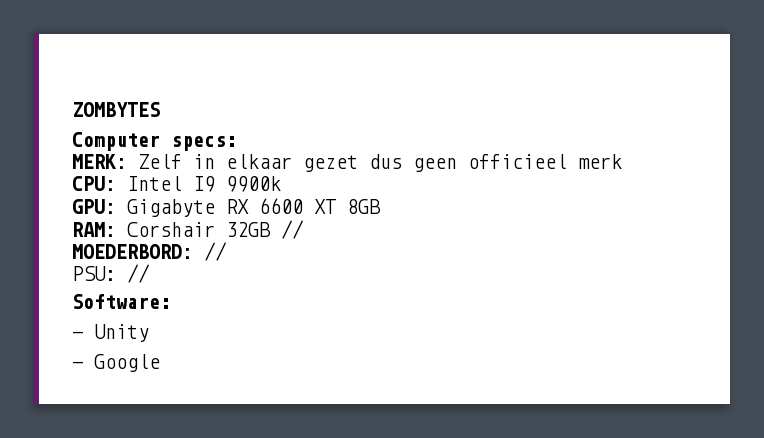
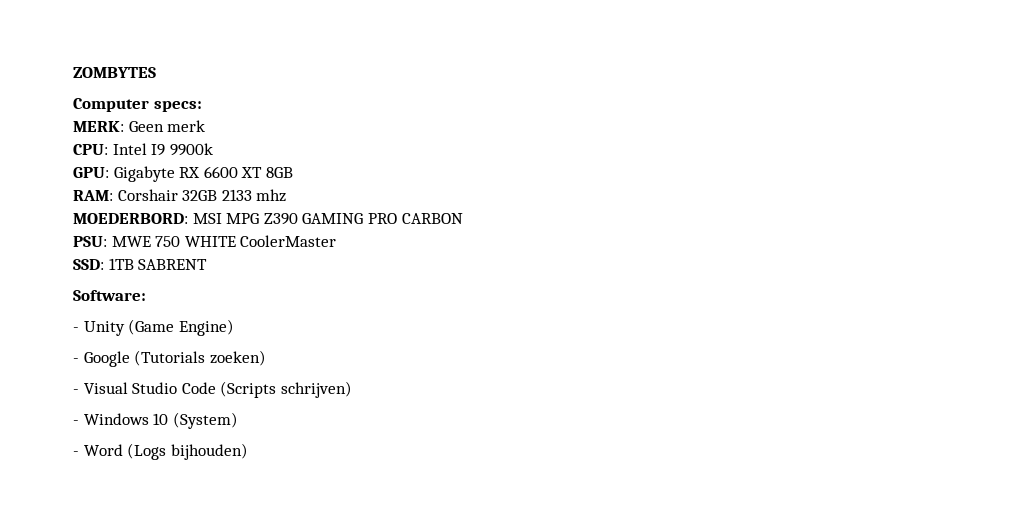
- MERK: Zelf in elkaar gezet dus geen officieel merk
+ MERK: Geen merk
- RAM: Corshair 32GB //
+ RAM: Corshair 32GB 2133 mhz
- MOEDERBORD: //
- PSU: //
+ MOEDERBORD: MSI MPG Z390 GAMING PRO CARBON
+ PSU: MWE 750 WHITE CoolerMaster
+ SSD: 1TB SABRENT
- - Unity
+ - Unity (Game Engine)
- - Google
+ - Google (Tutorials zoeken)
+ - Visual Studio Code (Scripts schrijven)
+ - Windows 10 (System)
+ - Word (Logs bijhouden)

